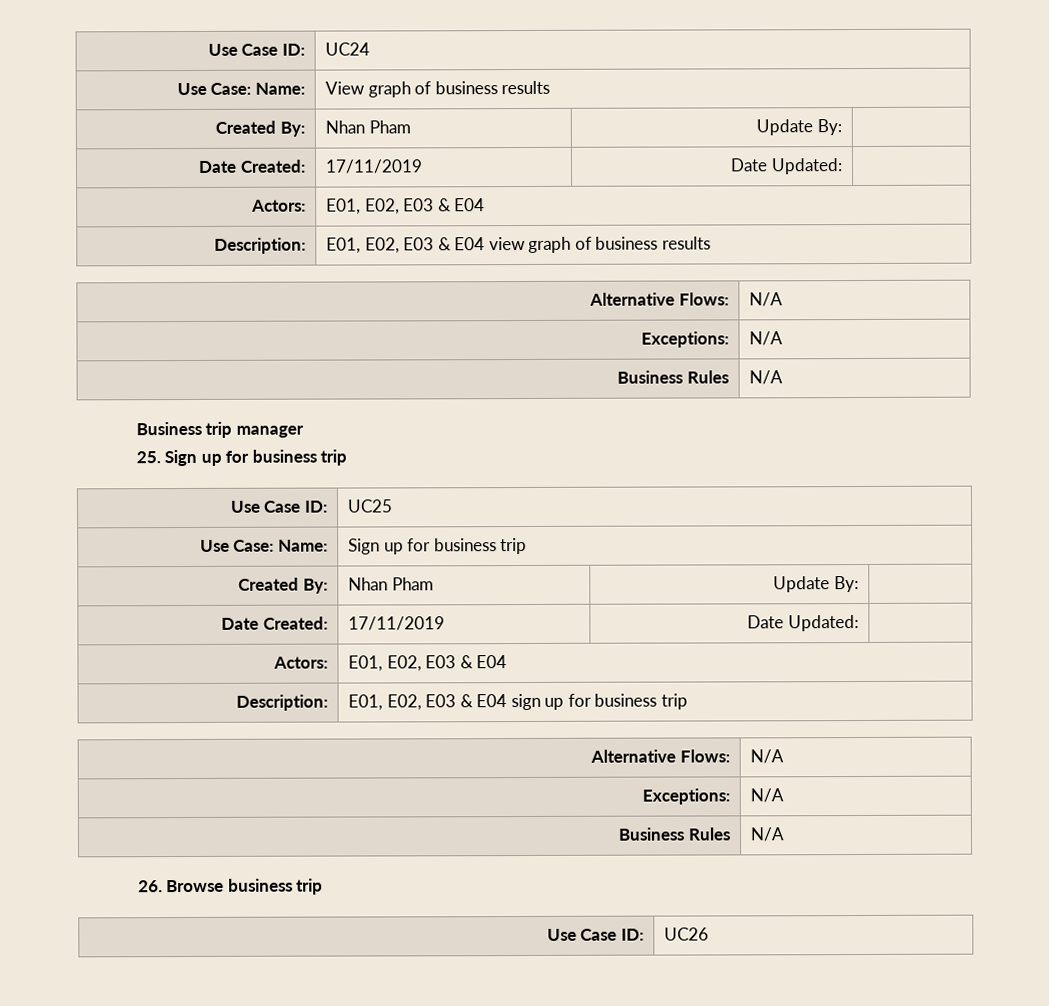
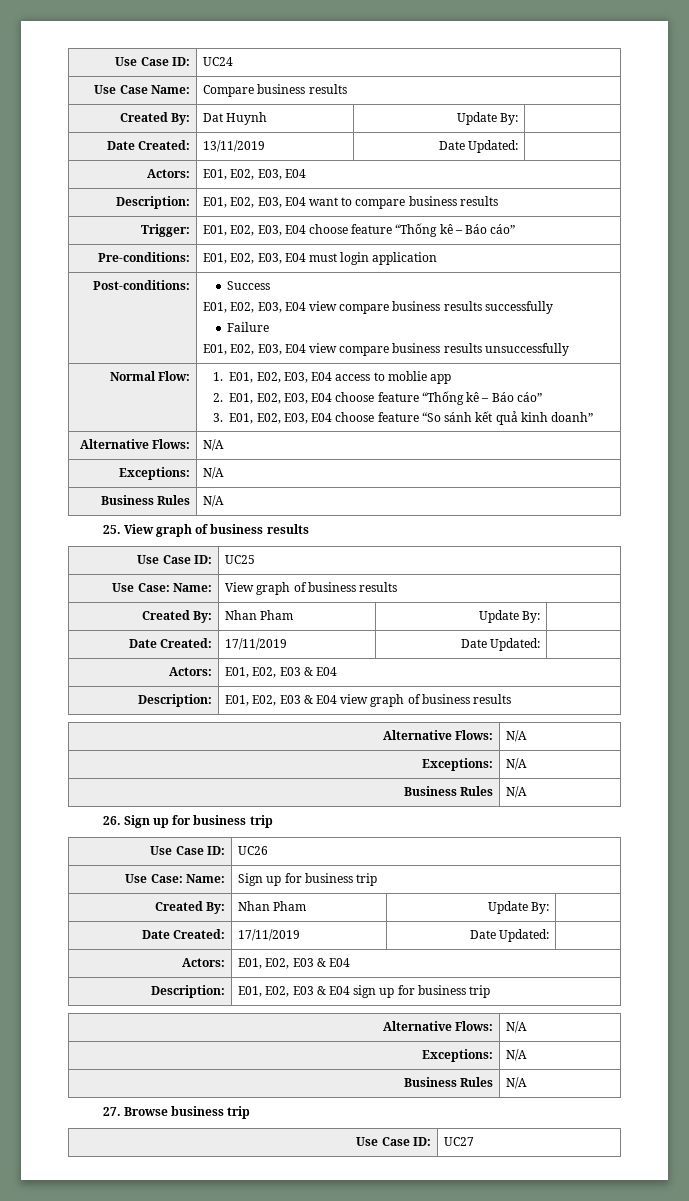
+ Use Case Name: | Compare business results
+ Created By: | Dat Huynh | Update By: |
+ Date Created: | 13/11/2019 | Date Updated: |
+ Actors: | E01, E02, E03, E04
+ Description: | E01, E02, E03, E04 want to compare business results
+ Trigger: | E01, E02, E03, E04 choose feature “Thống kê – Báo cáo”
+ Pre-conditions: | E01, E02, E03, E04 must login application
+ Post-conditions: | Success
+ E01, E02, E03, E04 view compare business results successfully
+ Failure
+ E01, E02, E03, E04 view compare business results unsuccessfully
+ Normal Flow: | 1. E01, E02, E03, E04 access to moblie app
+ 2. E01, E02, E03, E04 choose feature “Thống kê – Báo cáo”
+ 3. E01, E02, E03, E04 choose feature “So sánh kết quả kinh doanh”
+ Alternative Flows: | N/A
+ Exceptions: | N/A
+ Business Rules | N/A
+ 25. View graph of business results
+ Use Case ID: | UC25
- Business trip manager
- 25. Sign up for business trip
+ 26. Sign up for business trip
- Use Case ID: | UC25
+ Use Case ID: | UC26
- 26. Browse business trip
+ 27. Browse business trip
- Use Case ID: | UC26
+ Use Case ID: | UC27

